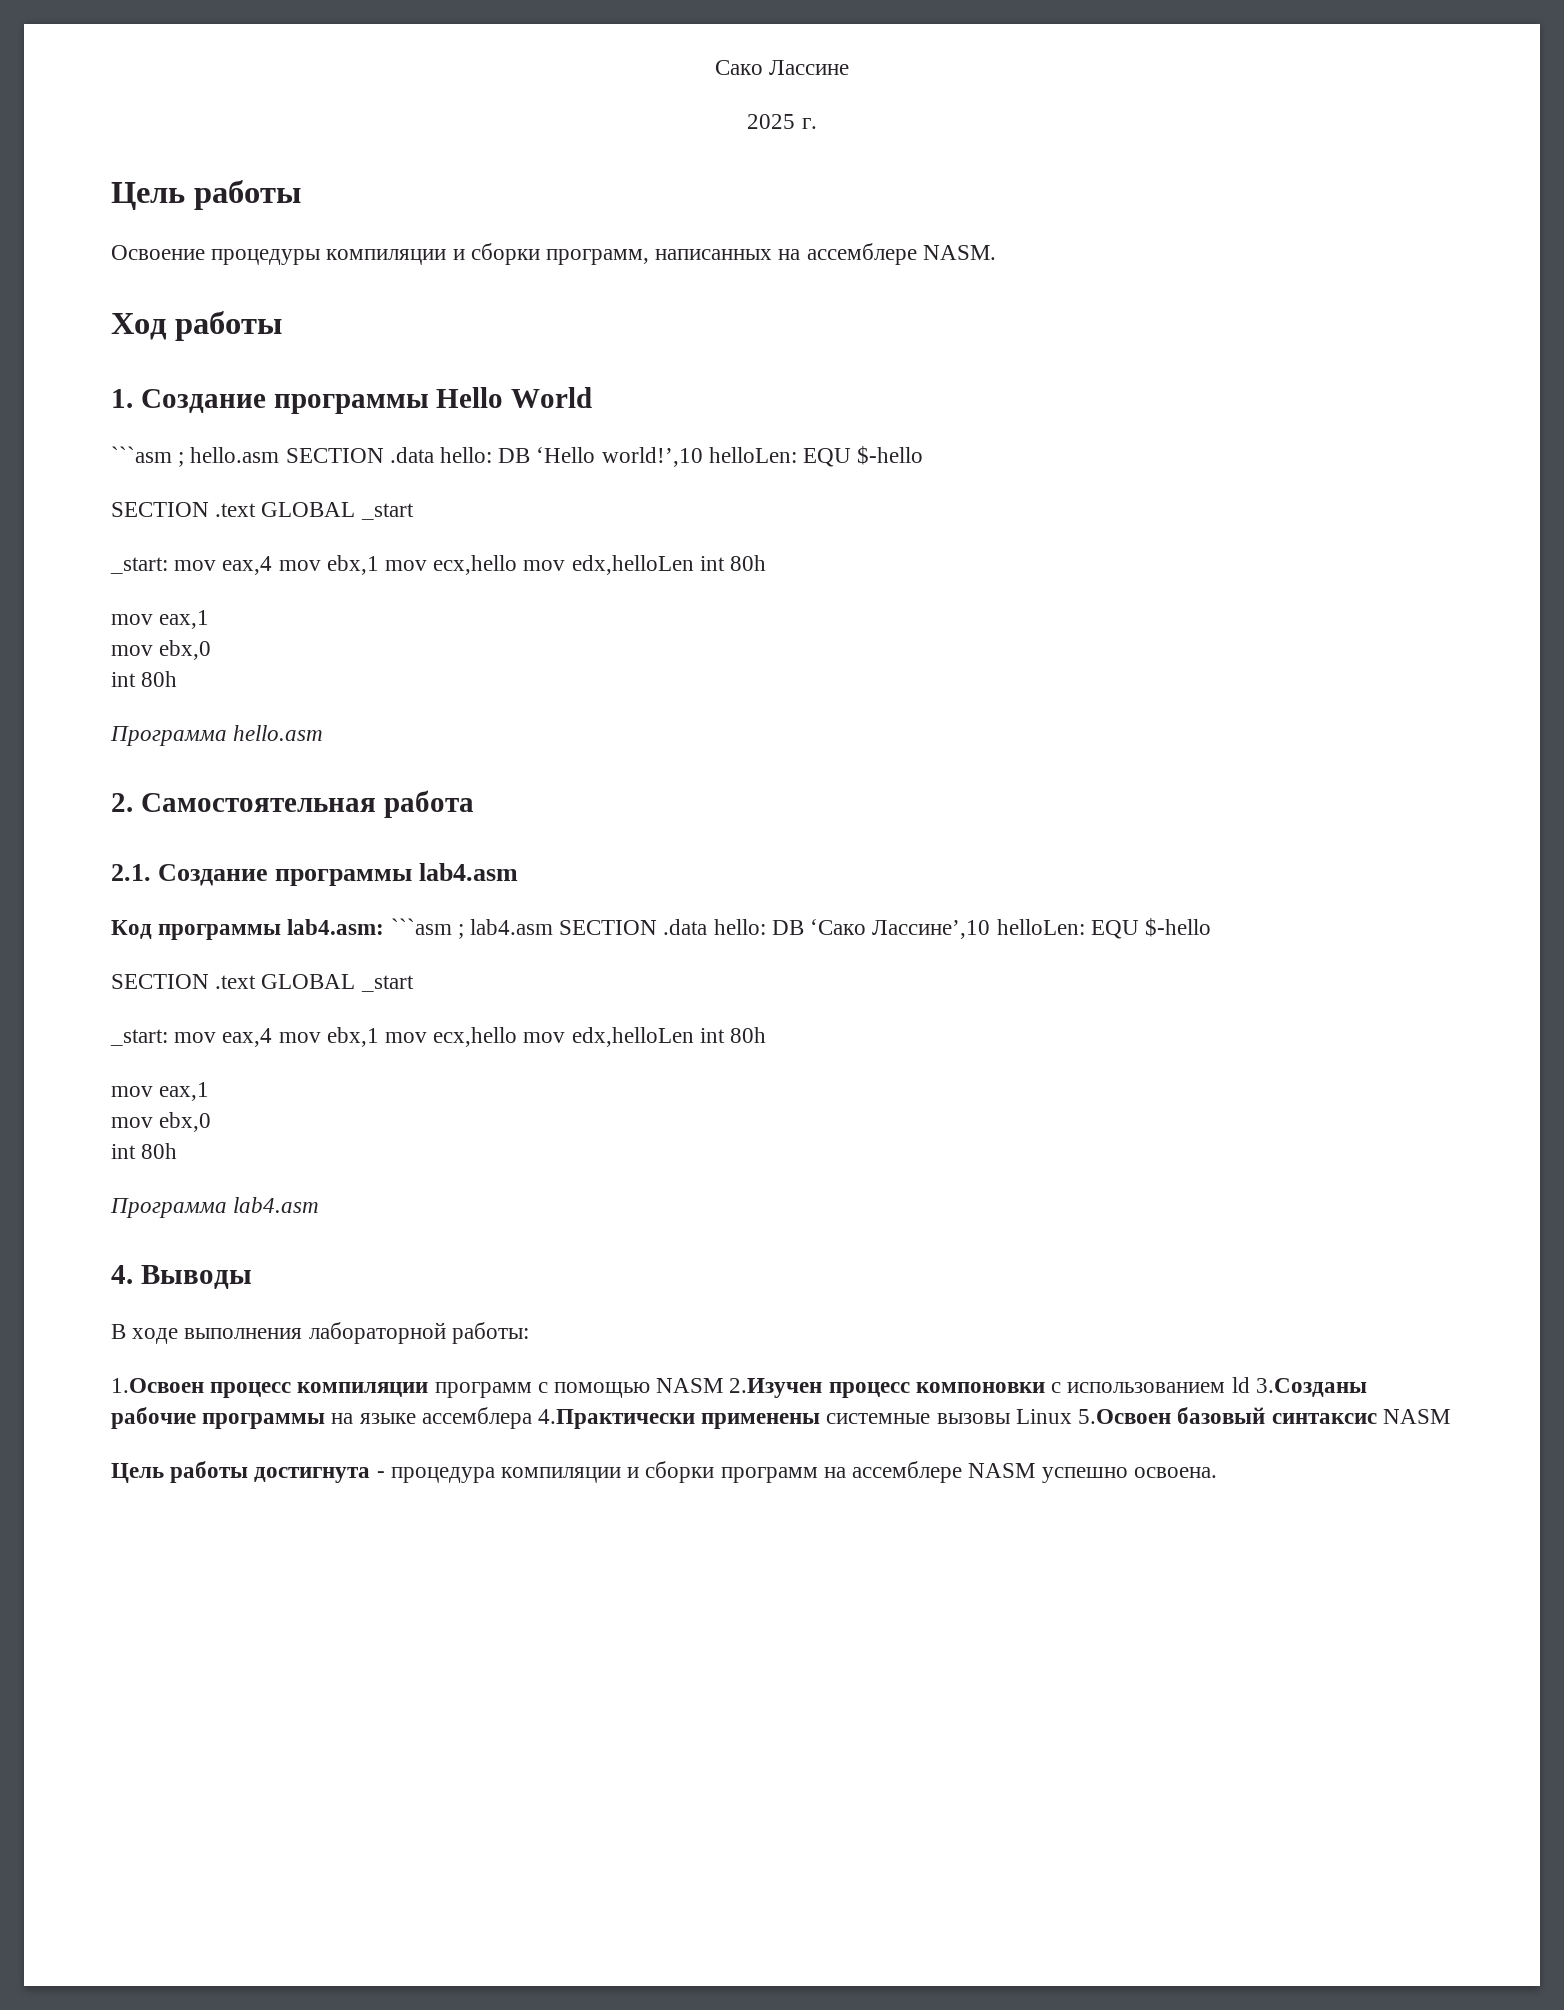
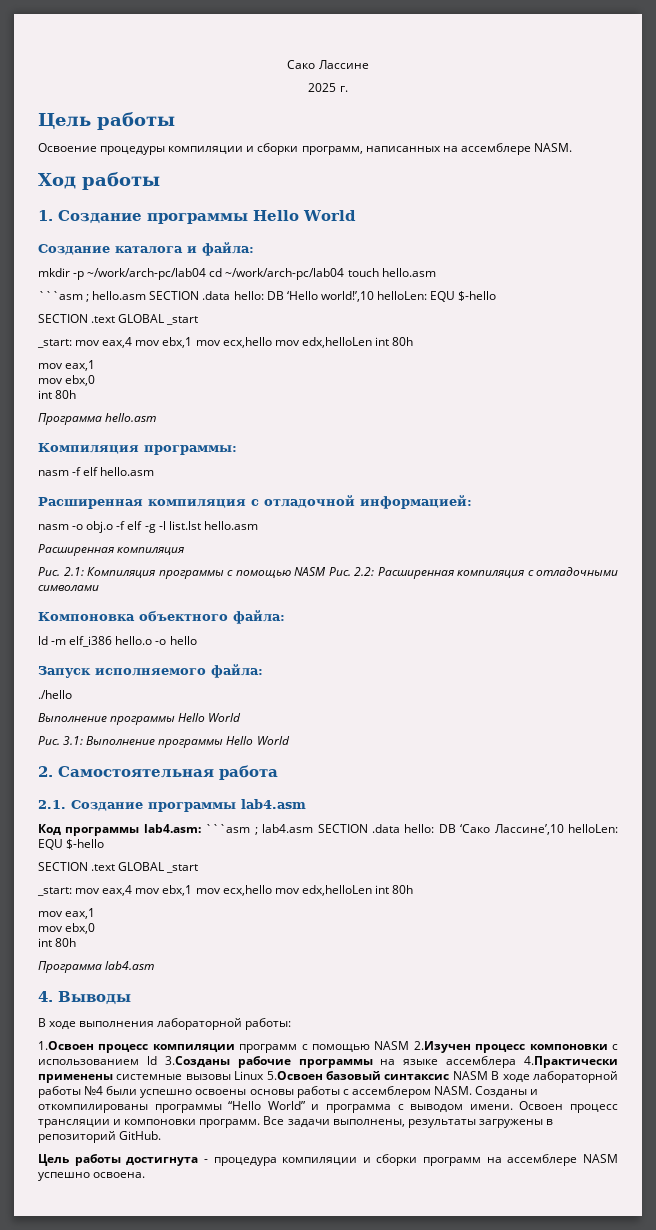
+ Создание каталога и файла:
+ mkdir -p ~/work/arch-pc/lab04 cd ~/work/arch-pc/lab04 touch hello.asm
+ Компиляция программы:
+ nasm -f elf hello.asm
+ Расширенная компиляция с отладочной информацией:
+ nasm -o obj.o -f elf -g -l list.lst hello.asm
+ Расширенная компиляция
+ Рис. 2.1: Компиляция программы с помощью NASM Рис. 2.2: Расширенная компиляция с отладочными символами
+ Компоновка объектного файла:
+ ld -m elf_i386 hello.o -o hello
+ Запуск исполняемого файла:
+ ./hello
+ Выполнение программы Hello World
+ Рис. 3.1: Выполнение программы Hello World
- 1.Освоен процесс компиляции программ с помощью NASM 2.Изучен процесс компоновки с использованием ld 3.Созданы рабочие программы на языке ассемблера 4.Практически применены системные вызовы Linux 5.Освоен базовый синтаксис NASM
+ 1.Освоен процесс компиляции программ с помощью NASM 2.Изучен процесс компоновки с использованием ld 3.Созданы рабочие программы на языке ассемблера 4.Практически применены системные вызовы Linux 5.Освоен базовый синтаксис NASM В ходе лабораторной работы №4 были успешно освоены основы работы с ассемблером NASM. Созданы и откомпилированы программы “Hello World” и программа с выводом имени. Освоен процесс трансляции и компоновки программ. Все задачи выполнены, результаты загружены в репозиторий GitHub.

